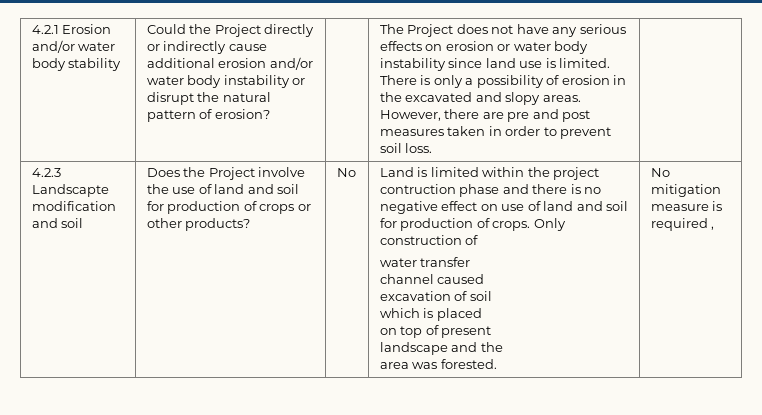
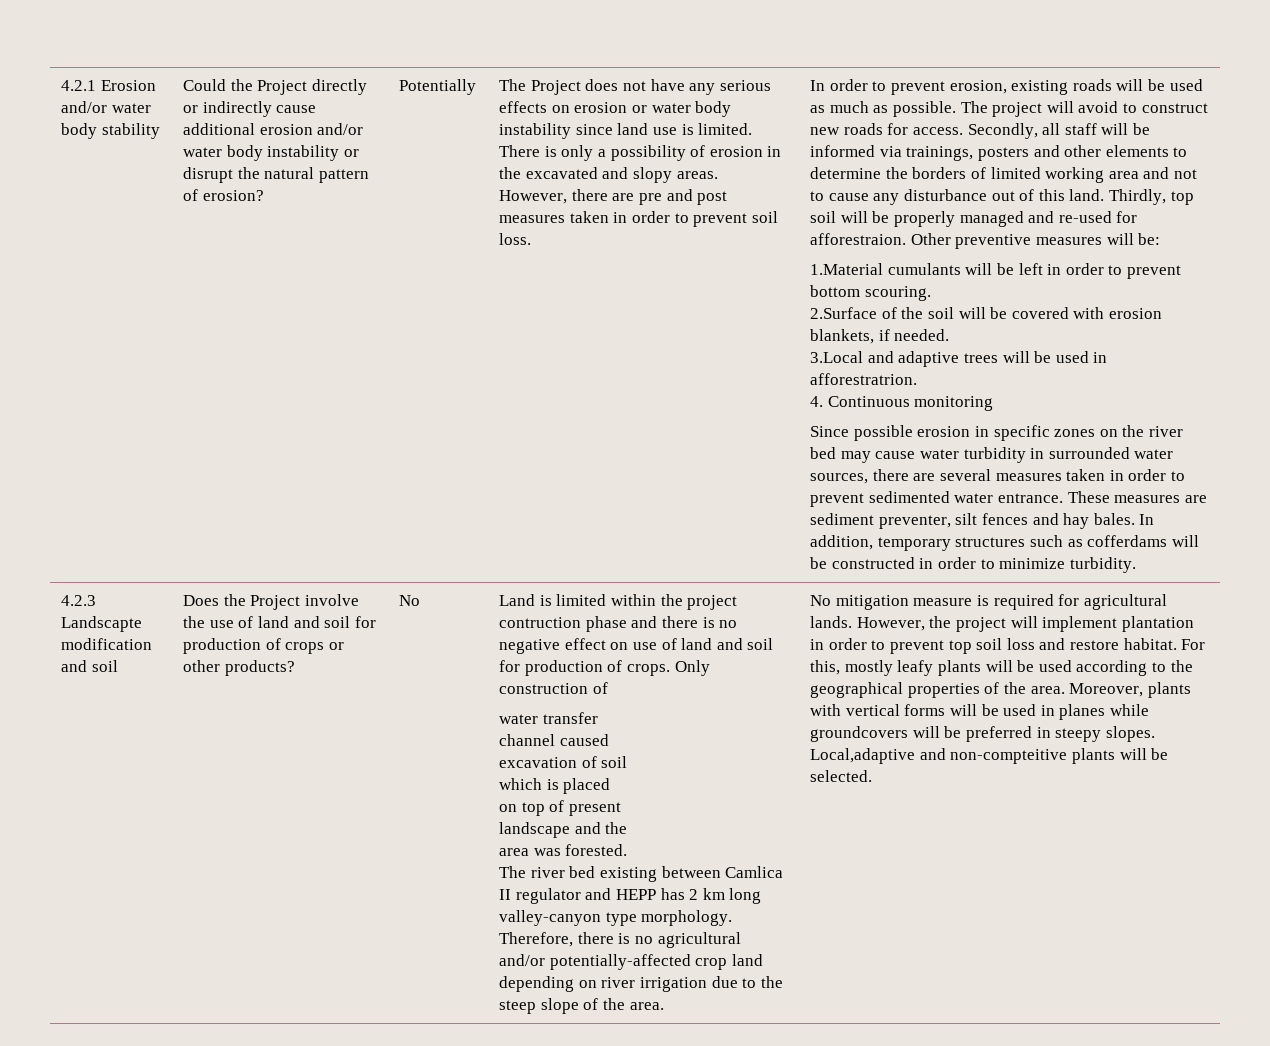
+ Potentially
+ In order to prevent erosion, existing roads will be used as much as possible. The project will avoid to construct new roads for access. Secondly, all staff will be informed via trainings, posters and other elements to determine the borders of limited working area and not to cause any disturbance out of this land. Thirdly, top soil will be properly managed and re-used for afforestraion. Other preventive measures will be:
+ 1.Material cumulants will be left in order to prevent bottom scouring.
+ 2.Surface of the soil will be covered with erosion blankets, if needed.
+ 3.Local and adaptive trees will be used in afforestratrion.
+ 4. Continuous monitoring
+ Since possible erosion in specific zones on the river bed may cause water turbidity in surrounded water sources, there are several measures taken in order to prevent sedimented water entrance. These measures are sediment preventer, silt fences and hay bales. In addition, temporary structures such as cofferdams will be constructed in order to minimize turbidity.
+ The river bed existing between Camlica II regulator and HEPP has 2 km long valley-canyon type morphology. Therefore, there is no agricultural and/or potentially-affected crop land depending on river irrigation due to the steep slope of the area.
- No mitigation measure is required ,
+ No mitigation measure is required for agricultural lands. However, the project will implement plantation in order to prevent top soil loss and restore habitat. For this, mostly leafy plants will be used according to the geographical properties of the area. Moreover, plants with vertical forms will be used in planes while groundcovers will be preferred in steepy slopes. Local,adaptive and non-compteitive plants will be selected.

